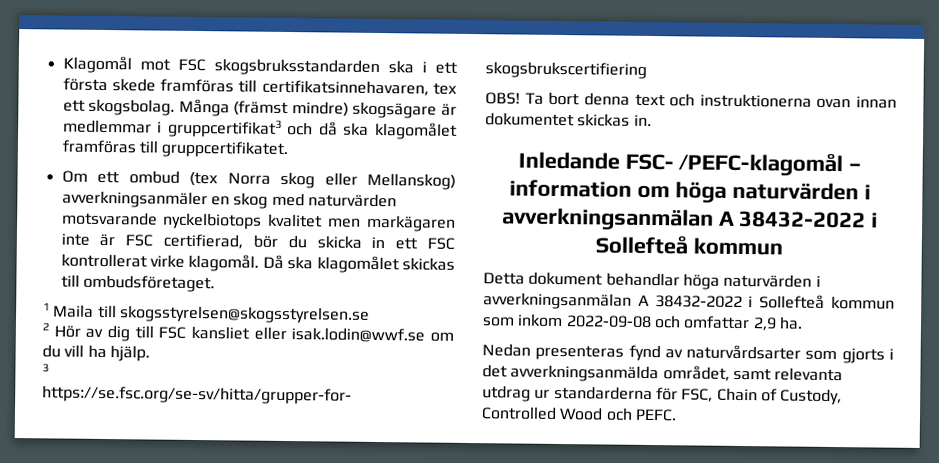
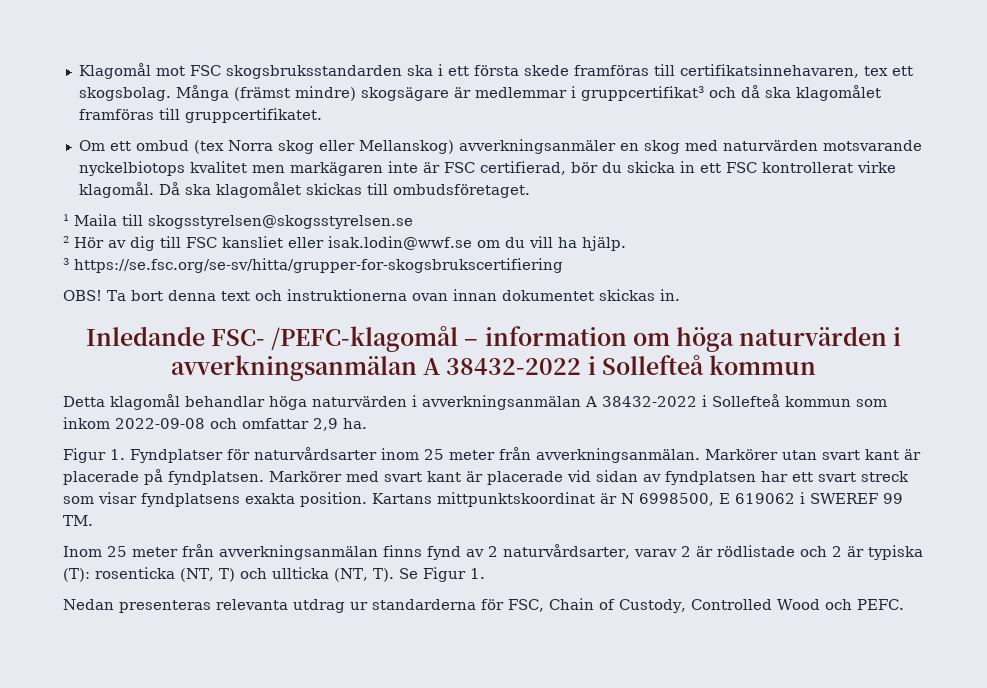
- Detta dokument behandlar höga naturvärden i avverkningsanmälan A 38432-2022 i Sollefteå kommun som inkom 2022-09-08 och omfattar 2,9 ha.
+ Detta klagomål behandlar höga naturvärden i avverkningsanmälan A 38432-2022 i Sollefteå kommun som inkom 2022-09-08 och omfattar 2,9 ha.
- Nedan presenteras fynd av naturvårdsarter som gjorts i det avverkningsanmälda området, samt relevanta utdrag ur standarderna för FSC, Chain of Custody, Controlled Wood och PEFC.
+ Figur 1. Fyndplatser för naturvårdsarter inom 25 meter från avverkningsanmälan. Markörer utan svart kant är placerade på fyndplatsen. Markörer med svart kant är placerade vid sidan av fyndplatsen har ett svart streck som visar fyndplatsens exakta position. Kartans mittpunktskoordinat är N 6998500, E 619062 i SWEREF 99 TM.
+ Inom 25 meter från avverkningsanmälan finns fynd av 2 naturvårdsarter, varav 2 är rödlistade och 2 är typiska (T): rosenticka (NT, T) och ullticka (NT, T). Se Figur 1.
+ Nedan presenteras relevanta utdrag ur standarderna för FSC, Chain of Custody, Controlled Wood och PEFC.

